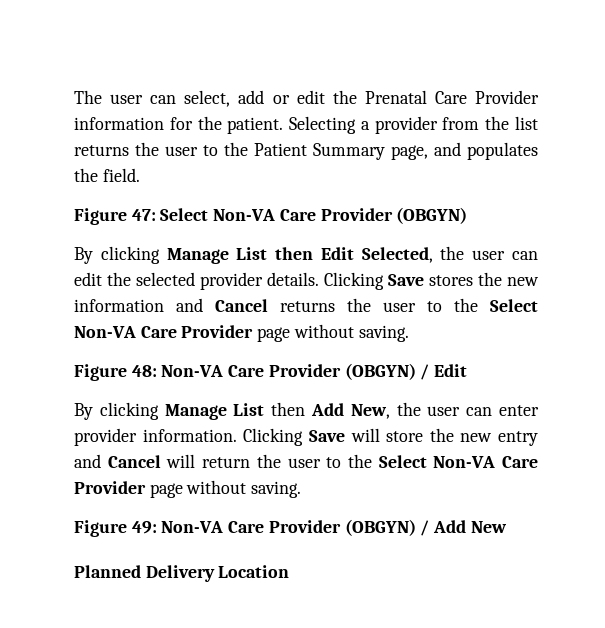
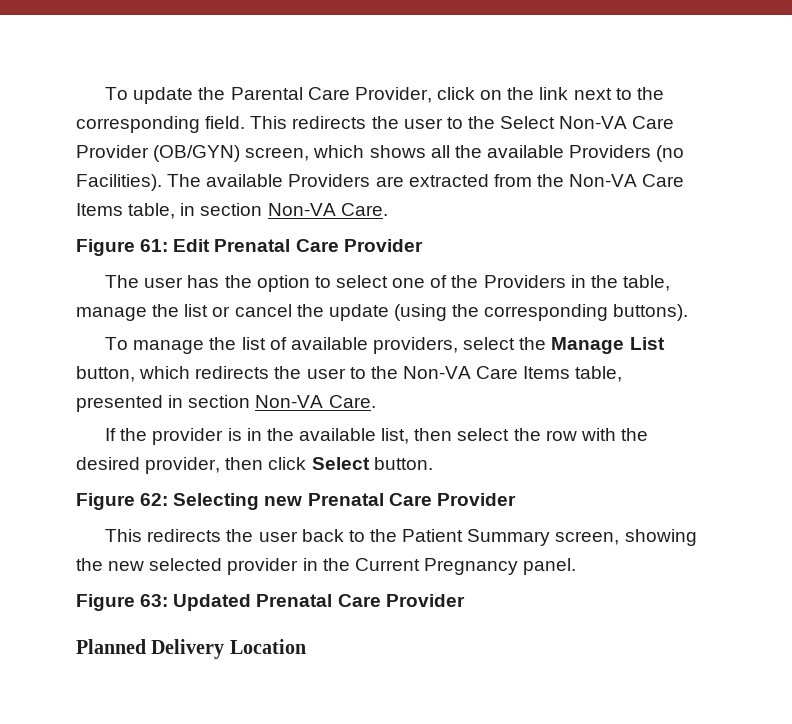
- The user can select, add or edit the Prenatal Care Provider information for the patient. Selecting a provider from the list returns the user to the Patient Summary page, and populates the field.
- Figure 47: Select Non-VA Care Provider (OBGYN)
- By clicking Manage List then Edit Selected, the user can edit the selected provider details. Clicking Save stores the new information and Cancel returns the user to the Select Non-VA Care Provider page without saving.
- Figure 48: Non-VA Care Provider (OBGYN) / Edit
- By clicking Manage List then Add New, the user can enter provider information. Clicking Save will store the new entry and Cancel will return the user to the Select Non-VA Care Provider page without saving.
- Figure 49: Non-VA Care Provider (OBGYN) / Add New
+ To update the Parental Care Provider, click on the link next to the corresponding field. This redirects the user to the Select Non-VA Care Provider (OB/GYN) screen, which shows all the available Providers (no Facilities). The available Providers are extracted from the Non-VA Care Items table, in section Non-VA Care.
+ Figure 61: Edit Prenatal Care Provider
+ The user has the option to select one of the Providers in the table, manage the list or cancel the update (using the corresponding buttons).
+ To manage the list of available providers, select the Manage List button, which redirects the user to the Non-VA Care Items table, presented in section Non-VA Care.
+ If the provider is in the available list, then select the row with the desired provider, then click Select button.
+ Figure 62: Selecting new Prenatal Care Provider
+ This redirects the user back to the Patient Summary screen, showing the new selected provider in the Current Pregnancy panel.
+ Figure 63: Updated Prenatal Care Provider

